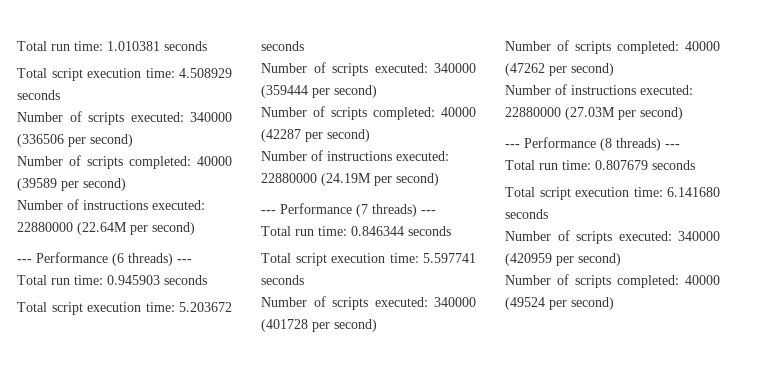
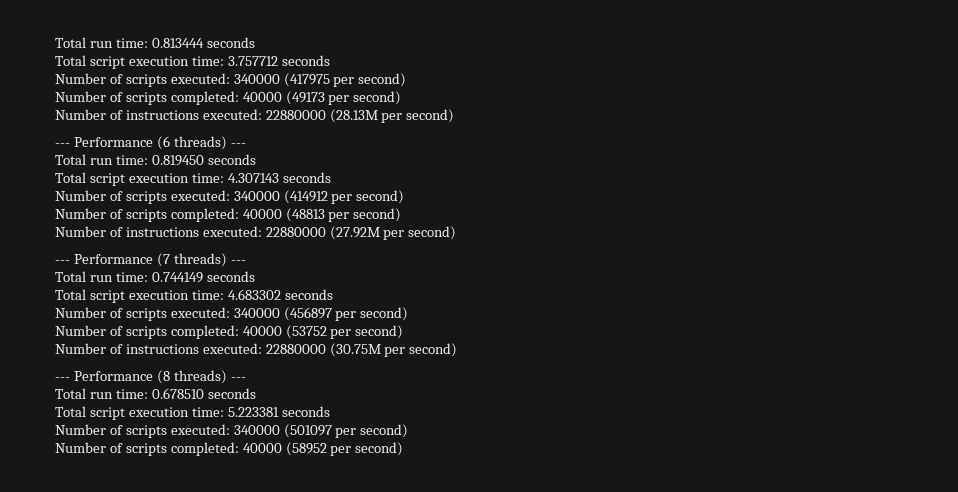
- Total run time: 1.010381 seconds
- Total script execution time: 4.508929 seconds
- Number of scripts executed: 340000 (336506 per second)
- Number of scripts completed: 40000 (39589 per second)
- Number of instructions executed: 22880000 (22.64M per second)
+ Total run time: 0.813444 seconds
+ Total script execution time: 3.757712 seconds
+ Number of scripts executed: 340000 (417975 per second)
+ Number of scripts completed: 40000 (49173 per second)
+ Number of instructions executed: 22880000 (28.13M per second)
- Total run time: 0.945903 seconds
- Total script execution time: 5.203672 seconds
- Number of scripts executed: 340000 (359444 per second)
- Number of scripts completed: 40000 (42287 per second)
- Number of instructions executed: 22880000 (24.19M per second)
+ Total run time: 0.819450 seconds
+ Total script execution time: 4.307143 seconds
+ Number of scripts executed: 340000 (414912 per second)
+ Number of scripts completed: 40000 (48813 per second)
+ Number of instructions executed: 22880000 (27.92M per second)
- Total run time: 0.846344 seconds
- Total script execution time: 5.597741 seconds
- Number of scripts executed: 340000 (401728 per second)
- Number of scripts completed: 40000 (47262 per second)
- Number of instructions executed: 22880000 (27.03M per second)
+ Total run time: 0.744149 seconds
+ Total script execution time: 4.683302 seconds
+ Number of scripts executed: 340000 (456897 per second)
+ Number of scripts completed: 40000 (53752 per second)
+ Number of instructions executed: 22880000 (30.75M per second)
- Total run time: 0.807679 seconds
- Total script execution time: 6.141680 seconds
- Number of scripts executed: 340000 (420959 per second)
- Number of scripts completed: 40000 (49524 per second)
+ Total run time: 0.678510 seconds
+ Total script execution time: 5.223381 seconds
+ Number of scripts executed: 340000 (501097 per second)
+ Number of scripts completed: 40000 (58952 per second)

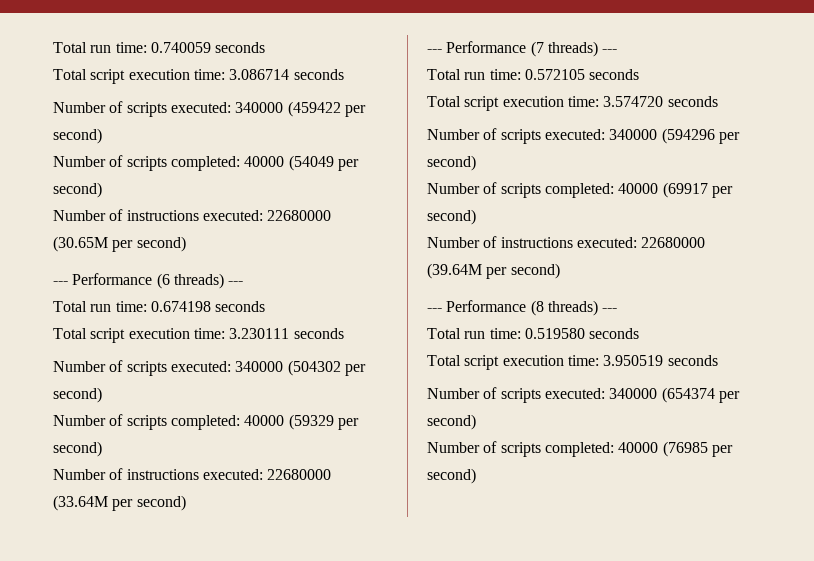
- Total run time: 0.813444 seconds
- Total script execution time: 3.757712 seconds
- Number of scripts executed: 340000 (417975 per second)
- Number of scripts completed: 40000 (49173 per second)
- Number of instructions executed: 22880000 (28.13M per second)
+ Total run time: 0.740059 seconds
+ Total script execution time: 3.086714 seconds
+ Number of scripts executed: 340000 (459422 per second)
+ Number of scripts completed: 40000 (54049 per second)
+ Number of instructions executed: 22680000 (30.65M per second)
- Total run time: 0.819450 seconds
- Total script execution time: 4.307143 seconds
- Number of scripts executed: 340000 (414912 per second)
- Number of scripts completed: 40000 (48813 per second)
- Number of instructions executed: 22880000 (27.92M per second)
+ Total run time: 0.674198 seconds
+ Total script execution time: 3.230111 seconds
+ Number of scripts executed: 340000 (504302 per second)
+ Number of scripts completed: 40000 (59329 per second)
+ Number of instructions executed: 22680000 (33.64M per second)
- Total run time: 0.744149 seconds
- Total script execution time: 4.683302 seconds
- Number of scripts executed: 340000 (456897 per second)
- Number of scripts completed: 40000 (53752 per second)
- Number of instructions executed: 22880000 (30.75M per second)
+ Total run time: 0.572105 seconds
+ Total script execution time: 3.574720 seconds
+ Number of scripts executed: 340000 (594296 per second)
+ Number of scripts completed: 40000 (69917 per second)
+ Number of instructions executed: 22680000 (39.64M per second)
- Total run time: 0.678510 seconds
- Total script execution time: 5.223381 seconds
- Number of scripts executed: 340000 (501097 per second)
- Number of scripts completed: 40000 (58952 per second)
+ Total run time: 0.519580 seconds
+ Total script execution time: 3.950519 seconds
+ Number of scripts executed: 340000 (654374 per second)
+ Number of scripts completed: 40000 (76985 per second)

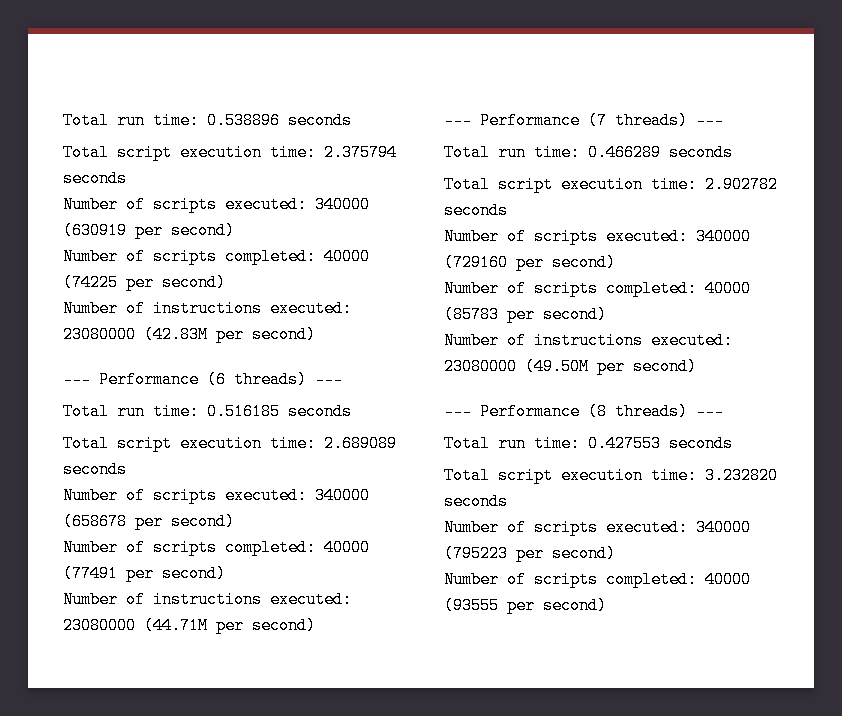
- Total run time: 0.740059 seconds
- Total script execution time: 3.086714 seconds
- Number of scripts executed: 340000 (459422 per second)
- Number of scripts completed: 40000 (54049 per second)
- Number of instructions executed: 22680000 (30.65M per second)
+ Total run time: 0.538896 seconds
+ Total script execution time: 2.375794 seconds
+ Number of scripts executed: 340000 (630919 per second)
+ Number of scripts completed: 40000 (74225 per second)
+ Number of instructions executed: 23080000 (42.83M per second)
- Total run time: 0.674198 seconds
- Total script execution time: 3.230111 seconds
- Number of scripts executed: 340000 (504302 per second)
- Number of scripts completed: 40000 (59329 per second)
- Number of instructions executed: 22680000 (33.64M per second)
+ Total run time: 0.516185 seconds
+ Total script execution time: 2.689089 seconds
+ Number of scripts executed: 340000 (658678 per second)
+ Number of scripts completed: 40000 (77491 per second)
+ Number of instructions executed: 23080000 (44.71M per second)
- Total run time: 0.572105 seconds
- Total script execution time: 3.574720 seconds
- Number of scripts executed: 340000 (594296 per second)
- Number of scripts completed: 40000 (69917 per second)
- Number of instructions executed: 22680000 (39.64M per second)
+ Total run time: 0.466289 seconds
+ Total script execution time: 2.902782 seconds
+ Number of scripts executed: 340000 (729160 per second)
+ Number of scripts completed: 40000 (85783 per second)
+ Number of instructions executed: 23080000 (49.50M per second)
- Total run time: 0.519580 seconds
- Total script execution time: 3.950519 seconds
- Number of scripts executed: 340000 (654374 per second)
- Number of scripts completed: 40000 (76985 per second)
+ Total run time: 0.427553 seconds
+ Total script execution time: 3.232820 seconds
+ Number of scripts executed: 340000 (795223 per second)
+ Number of scripts completed: 40000 (93555 per second)

